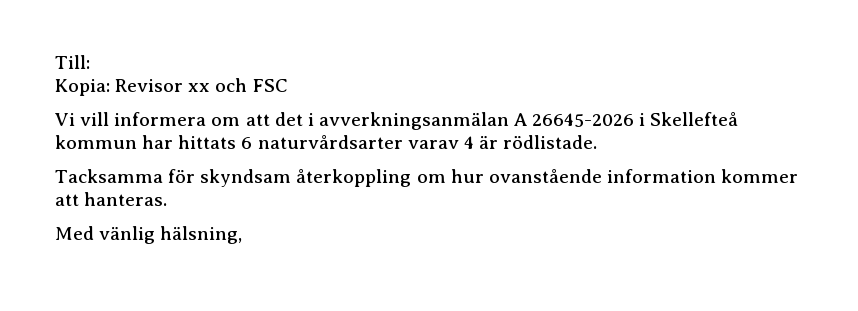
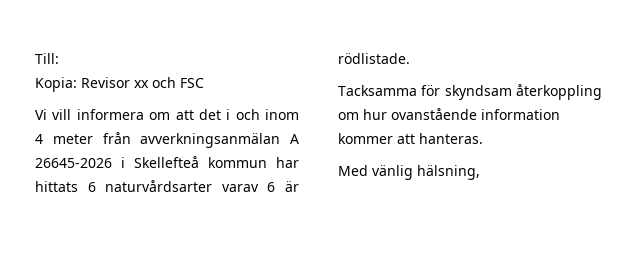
- Vi vill informera om att det i avverkningsanmälan A 26645-2026 i Skellefteå kommun har hittats 6 naturvårdsarter varav 4 är rödlistade.
+ Vi vill informera om att det i och inom 4 meter från avverkningsanmälan A 26645-2026 i Skellefteå kommun har hittats 6 naturvårdsarter varav 6 är rödlistade.

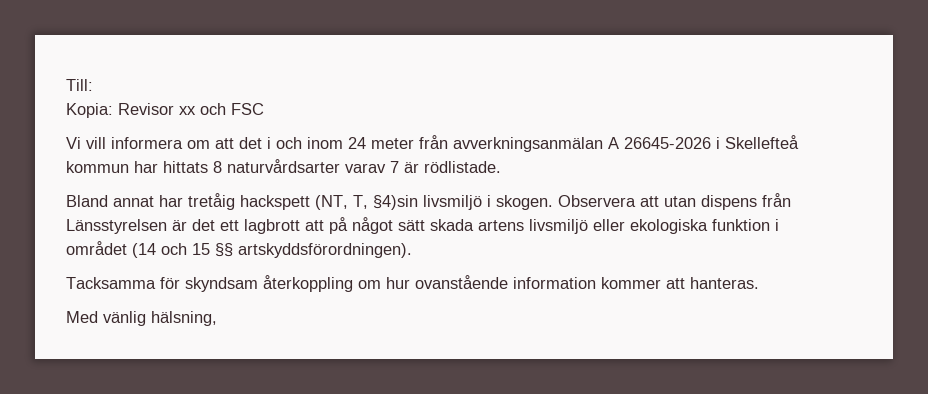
- Vi vill informera om att det i och inom 4 meter från avverkningsanmälan A 26645-2026 i Skellefteå kommun har hittats 6 naturvårdsarter varav 6 är rödlistade.
+ Vi vill informera om att det i och inom 24 meter från avverkningsanmälan A 26645-2026 i Skellefteå kommun har hittats 8 naturvårdsarter varav 7 är rödlistade.
+ Bland annat har tretåig hackspett (NT, T, §4)sin livsmiljö i skogen. Observera att utan dispens från Länsstyrelsen är det ett lagbrott att på något sätt skada artens livsmiljö eller ekologiska funktion i området (14 och 15 §§ artskyddsförordningen).

